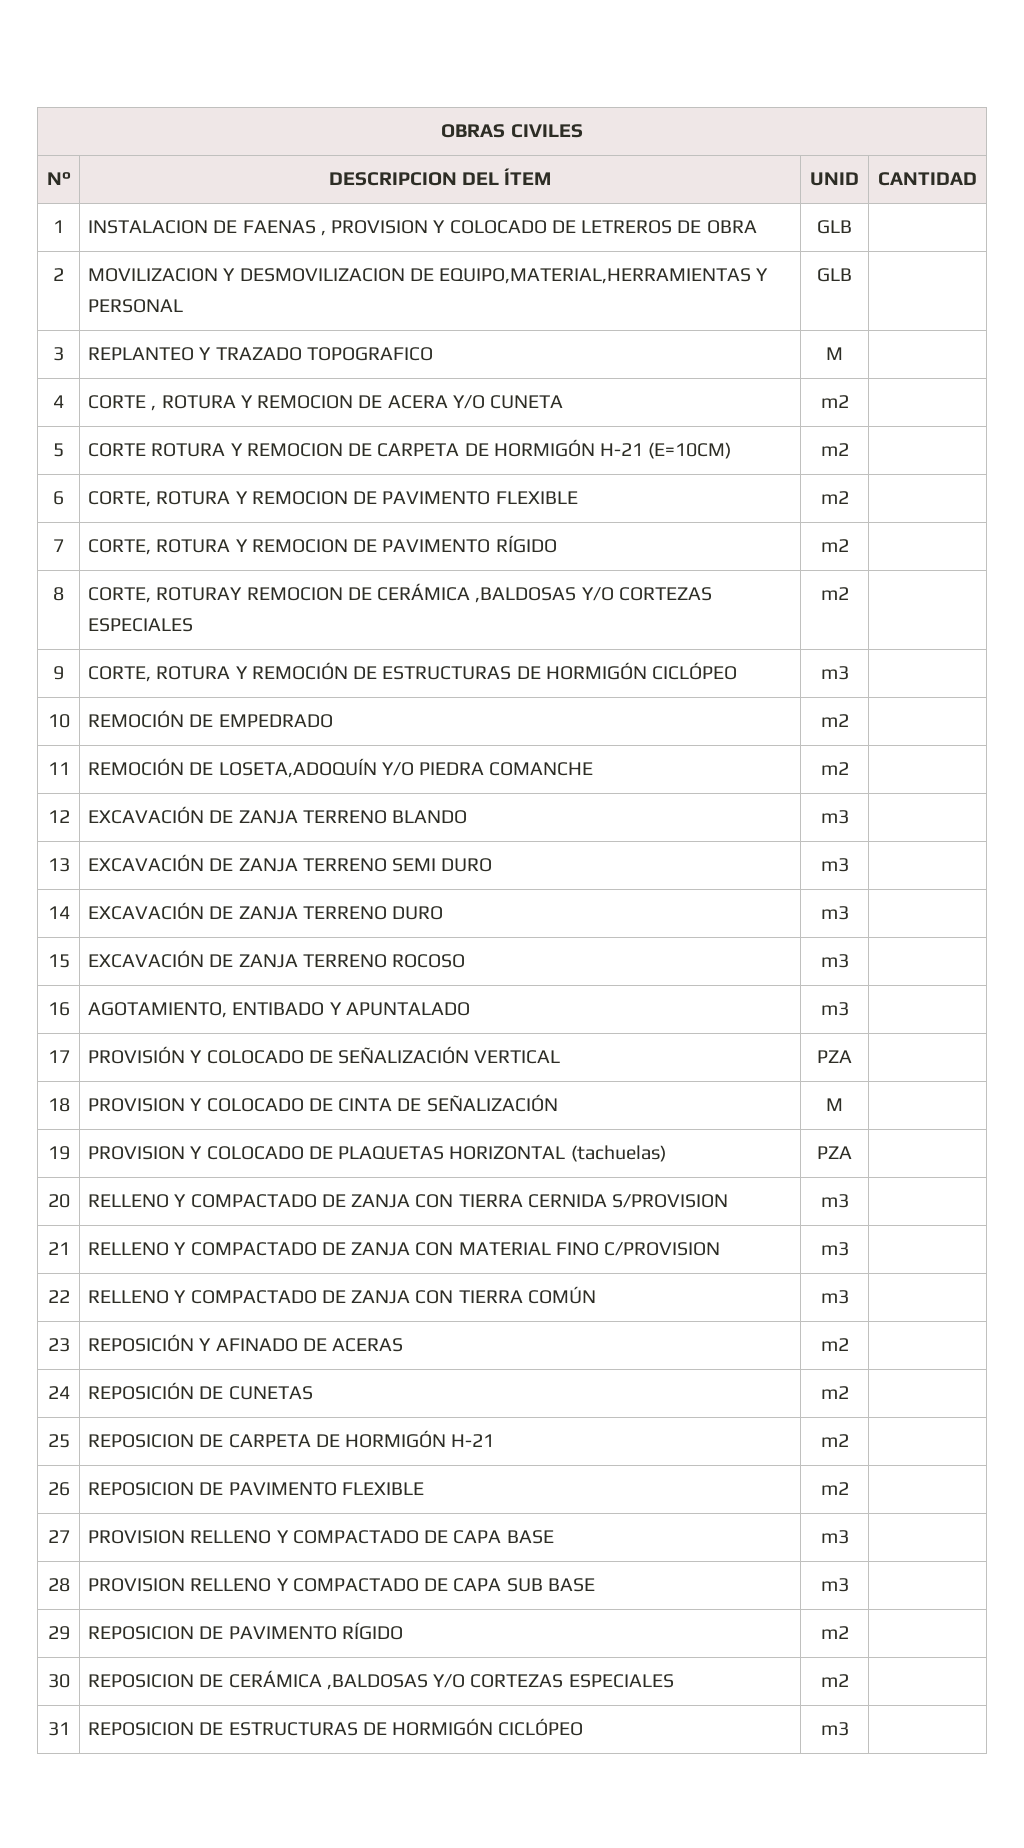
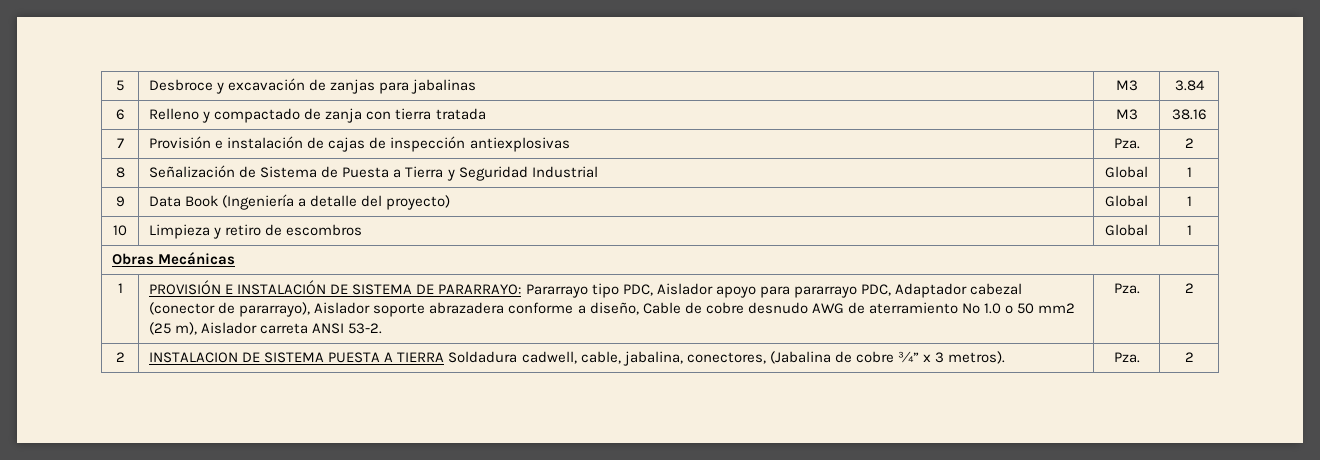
- OBRAS CIVILES
- N° | DESCRIPCION DEL ÍTEM | UNID | CANTIDAD
- 1 | INSTALACION DE FAENAS , PROVISION Y COLOCADO DE LETREROS DE OBRA | GLB |
- 2 | MOVILIZACION Y DESMOVILIZACION DE EQUIPO,MATERIAL,HERRAMIENTAS Y PERSONAL | GLB |
- 3 | REPLANTEO Y TRAZADO TOPOGRAFICO | M |
- 4 | CORTE , ROTURA Y REMOCION DE ACERA Y/O CUNETA | m2 |
- 5 | CORTE ROTURA Y REMOCION DE CARPETA DE HORMIGÓN H-21 (E=10CM) | m2 |
- 6 | CORTE, ROTURA Y REMOCION DE PAVIMENTO FLEXIBLE | m2 |
- 7 | CORTE, ROTURA Y REMOCION DE PAVIMENTO RÍGIDO | m2 |
- 8 | CORTE, ROTURAY REMOCION DE CERÁMICA ,BALDOSAS Y/O CORTEZAS ESPECIALES | m2 |
- 9 | CORTE, ROTURA Y REMOCIÓN DE ESTRUCTURAS DE HORMIGÓN CICLÓPEO | m3 |
- 10 | REMOCIÓN DE EMPEDRADO | m2 |
- 11 | REMOCIÓN DE LOSETA,ADOQUÍN Y/O PIEDRA COMANCHE | m2 |
- 12 | EXCAVACIÓN DE ZANJA TERRENO BLANDO | m3 |
- 13 | EXCAVACIÓN DE ZANJA TERRENO SEMI DURO | m3 |
- 14 | EXCAVACIÓN DE ZANJA TERRENO DURO | m3 |
- 15 | EXCAVACIÓN DE ZANJA TERRENO ROCOSO | m3 |
- 16 | AGOTAMIENTO, ENTIBADO Y APUNTALADO | m3 |
- 17 | PROVISIÓN Y COLOCADO DE SEÑALIZACIÓN VERTICAL | PZA |
- 18 | PROVISION Y COLOCADO DE CINTA DE SEÑALIZACIÓN | M |
- 19 | PROVISION Y COLOCADO DE PLAQUETAS HORIZONTAL (tachuelas) | PZA |
- 20 | RELLENO Y COMPACTADO DE ZANJA CON TIERRA CERNIDA S/PROVISION | m3 |
- 21 | RELLENO Y COMPACTADO DE ZANJA CON MATERIAL FINO C/PROVISION | m3 |
- 22 | RELLENO Y COMPACTADO DE ZANJA CON TIERRA COMÚN | m3 |
- 23 | REPOSICIÓN Y AFINADO DE ACERAS | m2 |
- 24 | REPOSICIÓN DE CUNETAS | m2 |
- 25 | REPOSICION DE CARPETA DE HORMIGÓN H-21 | m2 |
- 26 | REPOSICION DE PAVIMENTO FLEXIBLE | m2 |
- 27 | PROVISION RELLENO Y COMPACTADO DE CAPA BASE | m3 |
- 28 | PROVISION RELLENO Y COMPACTADO DE CAPA SUB BASE | m3 |
- 29 | REPOSICION DE PAVIMENTO RÍGIDO | m2 |
- 30 | REPOSICION DE CERÁMICA ,BALDOSAS Y/O CORTEZAS ESPECIALES | m2 |
- 31 | REPOSICION DE ESTRUCTURAS DE HORMIGÓN CICLÓPEO | m3 |
+ 5 | Desbroce y excavación de zanjas para jabalinas | M3 | 3.84
+ 6 | Relleno y compactado de zanja con tierra tratada | M3 | 38.16
+ 7 | Provisión e instalación de cajas de inspección antiexplosivas | Pza. | 2
+ 8 | Señalización de Sistema de Puesta a Tierra y Seguridad Industrial | Global | 1
+ 9 | Data Book (Ingeniería a detalle del proyecto) | Global | 1
+ 10 | Limpieza y retiro de escombros | Global | 1
+ Obras Mecánicas
+ 1 | PROVISIÓN E INSTALACIÓN DE SISTEMA DE PARARRAYO: Pararrayo tipo PDC, Aislador apoyo para pararrayo PDC, Adaptador cabezal (conector de pararrayo), Aislador soporte abrazadera conforme a diseño, Cable de cobre desnudo AWG de aterramiento Nº 1.0 o 50 mm2 (25 m), Aislador carreta ANSI 53-2. | Pza. | 2
+ 2 | INSTALACION DE SISTEMA PUESTA A TIERRA Soldadura cadwell, cable, jabalina, conectores, (Jabalina de cobre ¾” x 3 metros). | Pza. | 2

